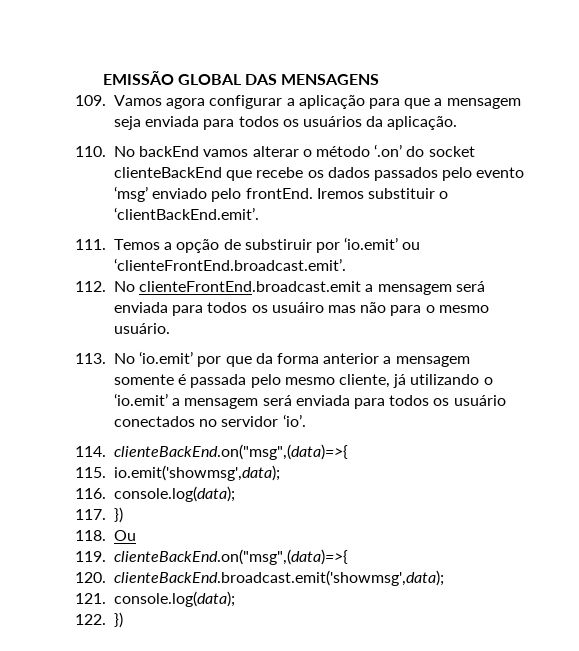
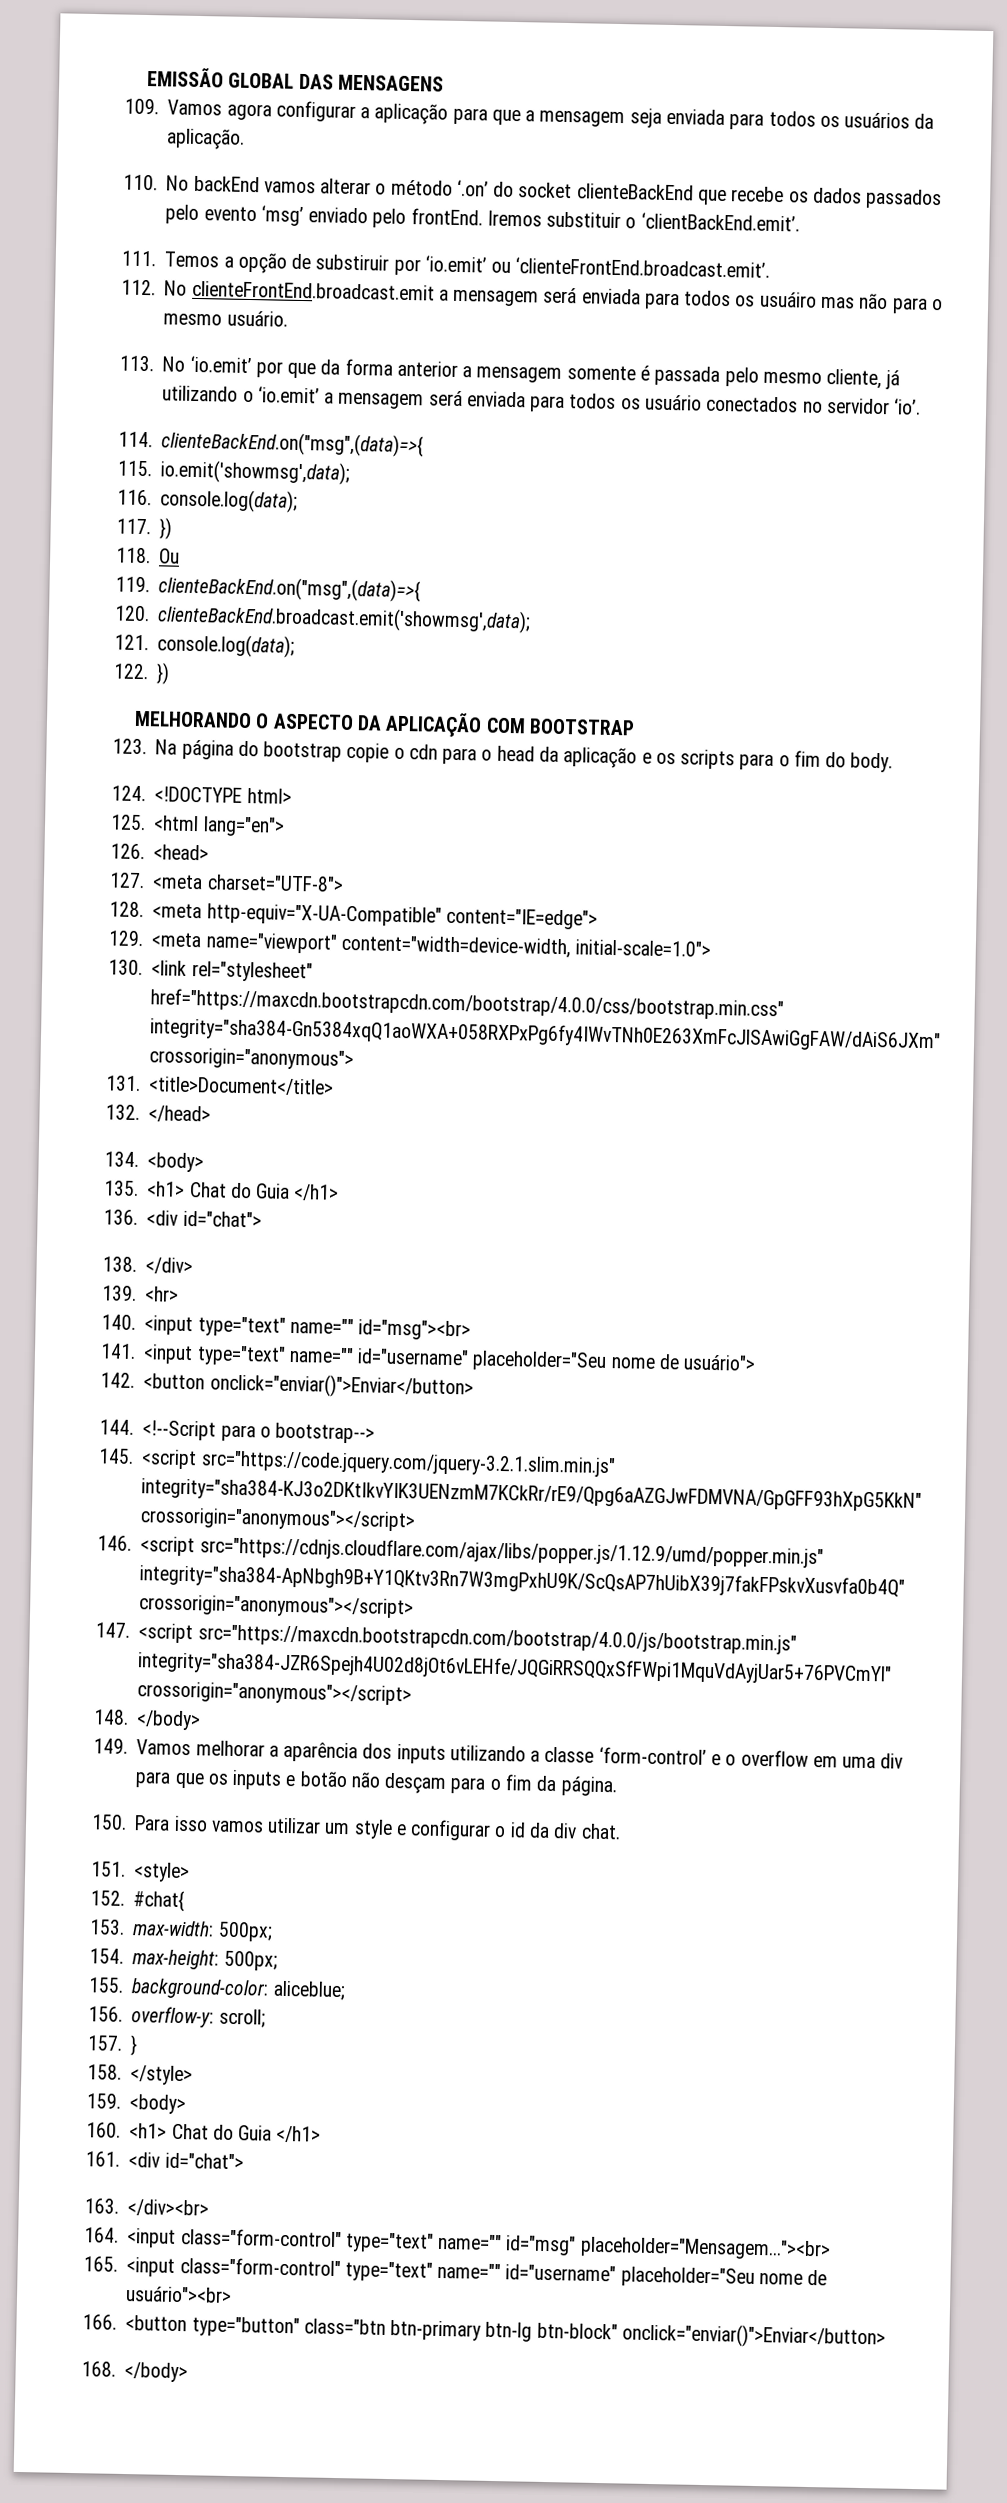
+ MELHORANDO O ASPECTO DA APLICAÇÃO COM BOOTSTRAP
+ 123. Na página do bootstrap copie o cdn para o head da aplicação e os scripts para o fim do body.
+ 124. <!DOCTYPE html>
+ 125. <html lang="en">
+ 126. <head>
+ 127. <meta charset="UTF-8">
+ 128. <meta http-equiv="X-UA-Compatible" content="IE=edge">
+ 129. <meta name="viewport" content="width=device-width, initial-scale=1.0">
+ 130. <link rel="stylesheet" href="https://maxcdn.bootstrapcdn.com/bootstrap/4.0.0/css/bootstrap.min.css" integrity="sha384-Gn5384xqQ1aoWXA+058RXPxPg6fy4IWvTNh0E263XmFcJlSAwiGgFAW/dAiS6JXm" crossorigin="anonymous">
+ 131. <title>Document</title>
+ 132. </head>
+ 134. <body>
+ 135. <h1> Chat do Guia </h1>
+ 136. <div id="chat">
+ 138. </div>
+ 139. <hr>
+ 140. <input type="text" name="" id="msg"><br>
+ 141. <input type="text" name="" id="username" placeholder="Seu nome de usuário">
+ 142. <button onclick="enviar()">Enviar</button>
+ 144. <!--Script para o bootstrap-->
+ 145. <script src="https://code.jquery.com/jquery-3.2.1.slim.min.js" integrity="sha384-KJ3o2DKtIkvYIK3UENzmM7KCkRr/rE9/Qpg6aAZGJwFDMVNA/GpGFF93hXpG5KkN" crossorigin="anonymous"></script>
+ 146. <script src="https://cdnjs.cloudflare.com/ajax/libs/popper.js/1.12.9/umd/popper.min.js" integrity="sha384-ApNbgh9B+Y1QKtv3Rn7W3mgPxhU9K/ScQsAP7hUibX39j7fakFPskvXusvfa0b4Q" crossorigin="anonymous"></script>
+ 147. <script src="https://maxcdn.bootstrapcdn.com/bootstrap/4.0.0/js/bootstrap.min.js" integrity="sha384-JZR6Spejh4U02d8jOt6vLEHfe/JQGiRRSQQxSfFWpi1MquVdAyjUar5+76PVCmYl" crossorigin="anonymous"></script>
+ 148. </body>
+ 149. Vamos melhorar a aparência dos inputs utilizando a classe ‘form-control’ e o overflow em uma div para que os inputs e botão não desçam para o fim da página.
+ 150. Para isso vamos utilizar um style e configurar o id da div chat.
+ 151. <style>
+ 152. #chat{
+ 153. max-width: 500px;
+ 154. max-height: 500px;
+ 155. background-color: aliceblue;
+ 156. overflow-y: scroll;
+ 157. }
+ 158. </style>
+ 159. <body>
+ 160. <h1> Chat do Guia </h1>
+ 161. <div id="chat">
+ 163. </div><br>
+ 164. <input class="form-control" type="text" name="" id="msg" placeholder="Mensagem..."><br>
+ 165. <input class="form-control" type="text" name="" id="username" placeholder="Seu nome de usuário"><br>
+ 166. <button type="button" class="btn btn-primary btn-lg btn-block" onclick="enviar()">Enviar</button>
+ 168. </body>

